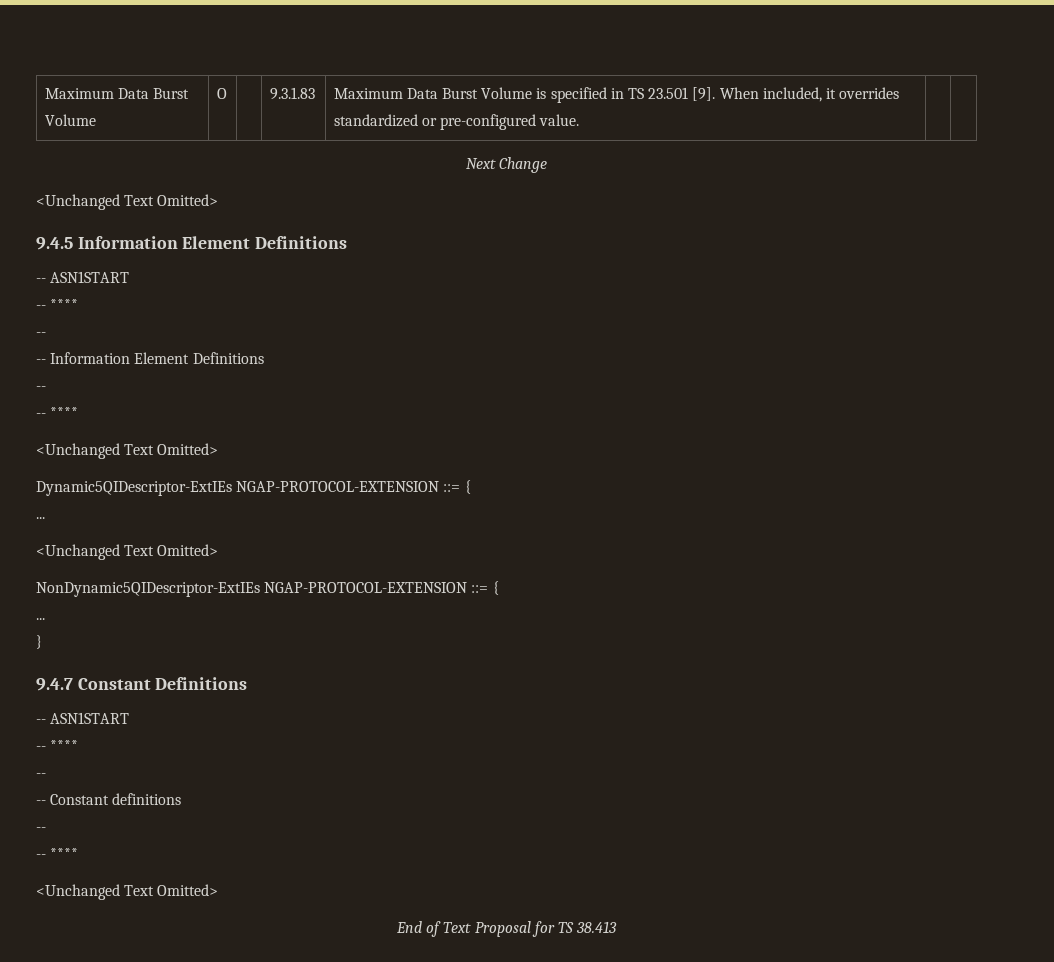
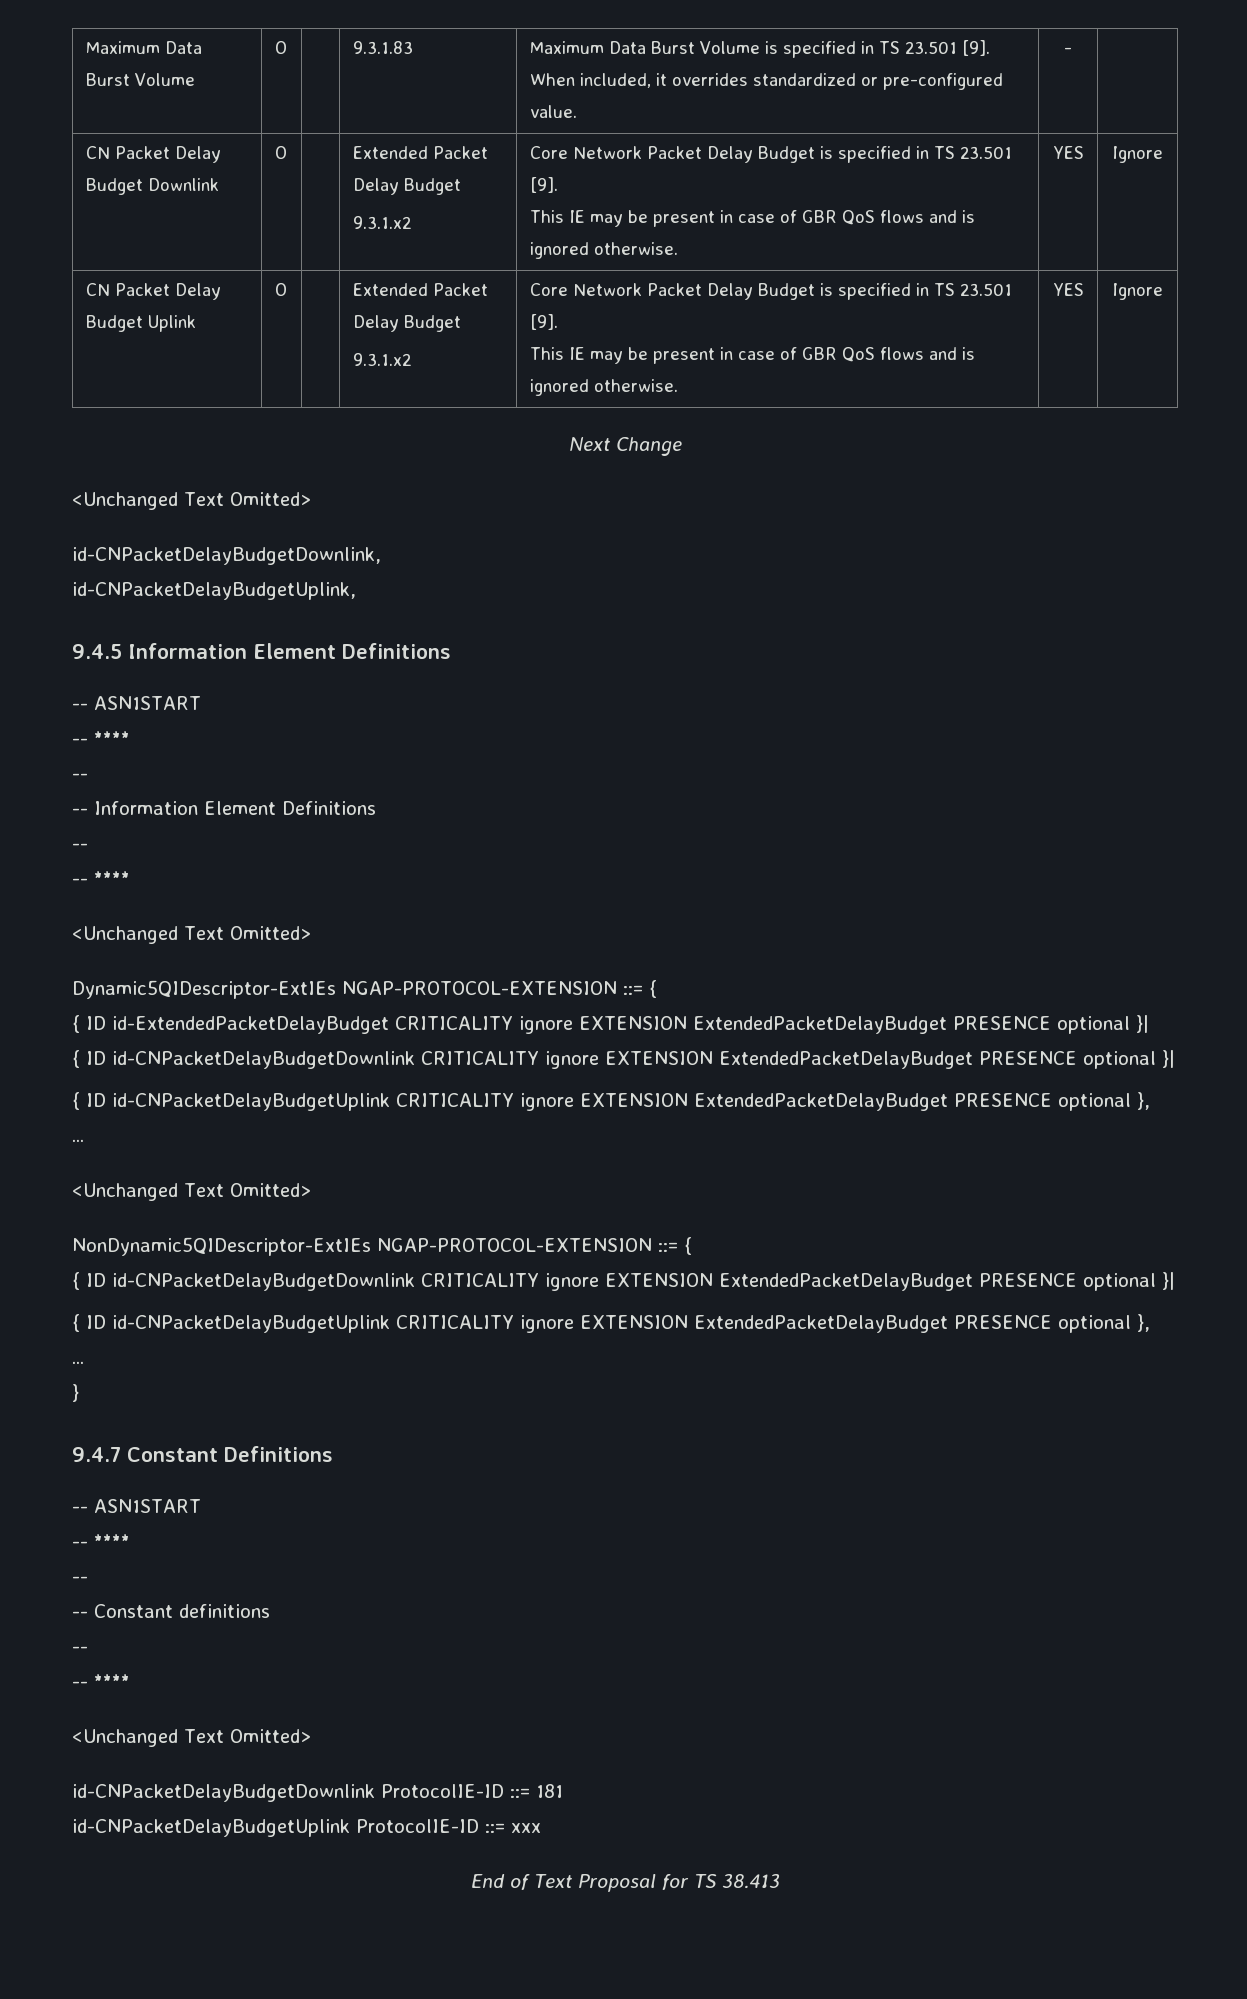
- Maximum Data Burst Volume | O | | 9.3.1.83 | Maximum Data Burst Volume is specified in TS 23.501 [9]. When included, it overrides standardized or pre-configured value. | |
+ Maximum Data Burst Volume | O | | 9.3.1.83 | Maximum Data Burst Volume is specified in TS 23.501 [9]. When included, it overrides standardized or pre-configured value. | - |
+ CN Packet Delay Budget Downlink | O | | Extended Packet Delay Budget
+ 9.3.1.x2 | Core Network Packet Delay Budget is specified in TS 23.501 [9].
+ This IE may be present in case of GBR QoS flows and is ignored otherwise. | YES | Ignore
+ CN Packet Delay Budget Uplink | O | | Extended Packet Delay Budget
+ 9.3.1.x2 | Core Network Packet Delay Budget is specified in TS 23.501 [9].
+ This IE may be present in case of GBR QoS flows and is ignored otherwise. | YES | Ignore
+ id-CNPacketDelayBudgetDownlink,
+ id-CNPacketDelayBudgetUplink,
+ { ID id-ExtendedPacketDelayBudget CRITICALITY ignore EXTENSION ExtendedPacketDelayBudget PRESENCE optional }|
+ { ID id-CNPacketDelayBudgetDownlink CRITICALITY ignore EXTENSION ExtendedPacketDelayBudget PRESENCE optional }|
+ { ID id-CNPacketDelayBudgetUplink CRITICALITY ignore EXTENSION ExtendedPacketDelayBudget PRESENCE optional },
  NonDynamic5QIDescriptor-ExtIEs NGAP-PROTOCOL-EXTENSION ::= {
+ { ID id-CNPacketDelayBudgetDownlink CRITICALITY ignore EXTENSION ExtendedPacketDelayBudget PRESENCE optional }|
+ { ID id-CNPacketDelayBudgetUplink CRITICALITY ignore EXTENSION ExtendedPacketDelayBudget PRESENCE optional },
+ id-CNPacketDelayBudgetDownlink ProtocolIE-ID ::= 181
+ id-CNPacketDelayBudgetUplink ProtocolIE-ID ::= xxx

